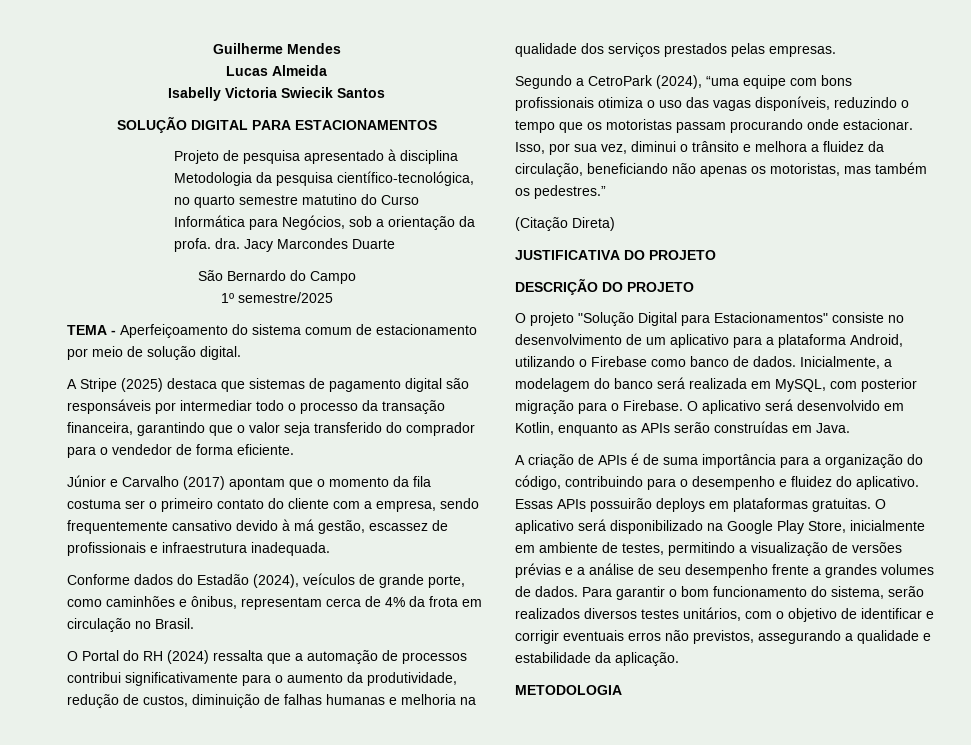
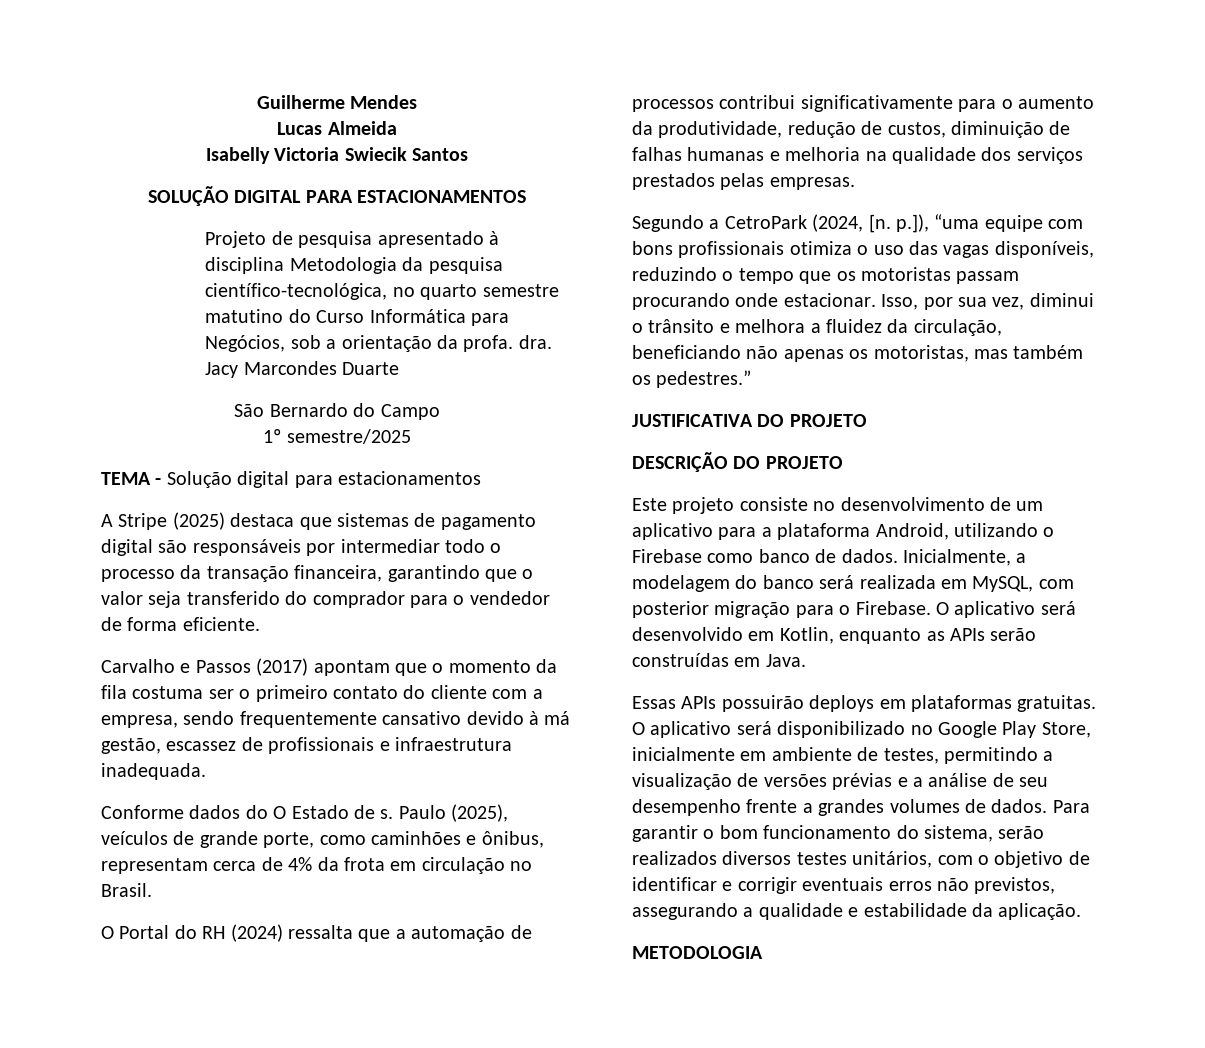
- TEMA - Aperfeiçoamento do sistema comum de estacionamento por meio de solução digital.
+ TEMA - Solução digital para estacionamentos
- Júnior e Carvalho (2017) apontam que o momento da fila costuma ser o primeiro contato do cliente com a empresa, sendo frequentemente cansativo devido à má gestão, escassez de profissionais e infraestrutura inadequada.
+ Carvalho e Passos (2017) apontam que o momento da fila costuma ser o primeiro contato do cliente com a empresa, sendo frequentemente cansativo devido à má gestão, escassez de profissionais e infraestrutura inadequada.
- Conforme dados do Estadão (2024), veículos de grande porte, como caminhões e ônibus, representam cerca de 4% da frota em circulação no Brasil.
+ Conforme dados do O Estado de s. Paulo (2025), veículos de grande porte, como caminhões e ônibus, representam cerca de 4% da frota em circulação no Brasil.
- Segundo a CetroPark (2024), “uma equipe com bons profissionais otimiza o uso das vagas disponíveis, reduzindo o tempo que os motoristas passam procurando onde estacionar.
+ Segundo a CetroPark (2024, [n. p.]), “uma equipe com bons profissionais otimiza o uso das vagas disponíveis, reduzindo o tempo que os motoristas passam procurando onde estacionar.
- (Citação Direta)
- O projeto "Solução Digital para Estacionamentos" consiste no desenvolvimento de um aplicativo para a plataforma Android, utilizando o Firebase como banco de dados.
+ Este projeto consiste no desenvolvimento de um aplicativo para a plataforma Android, utilizando o Firebase como banco de dados.
- A criação de APIs é de suma importância para a organização do código, contribuindo para o desempenho e fluidez do aplicativo.
- O aplicativo será disponibilizado na Google Play Store, inicialmente em ambiente de testes, permitindo a visualização de versões prévias e a análise de seu desempenho frente a grandes volumes de dados.
+ O aplicativo será disponibilizado no Google Play Store, inicialmente em ambiente de testes, permitindo a visualização de versões prévias e a análise de seu desempenho frente a grandes volumes de dados.

